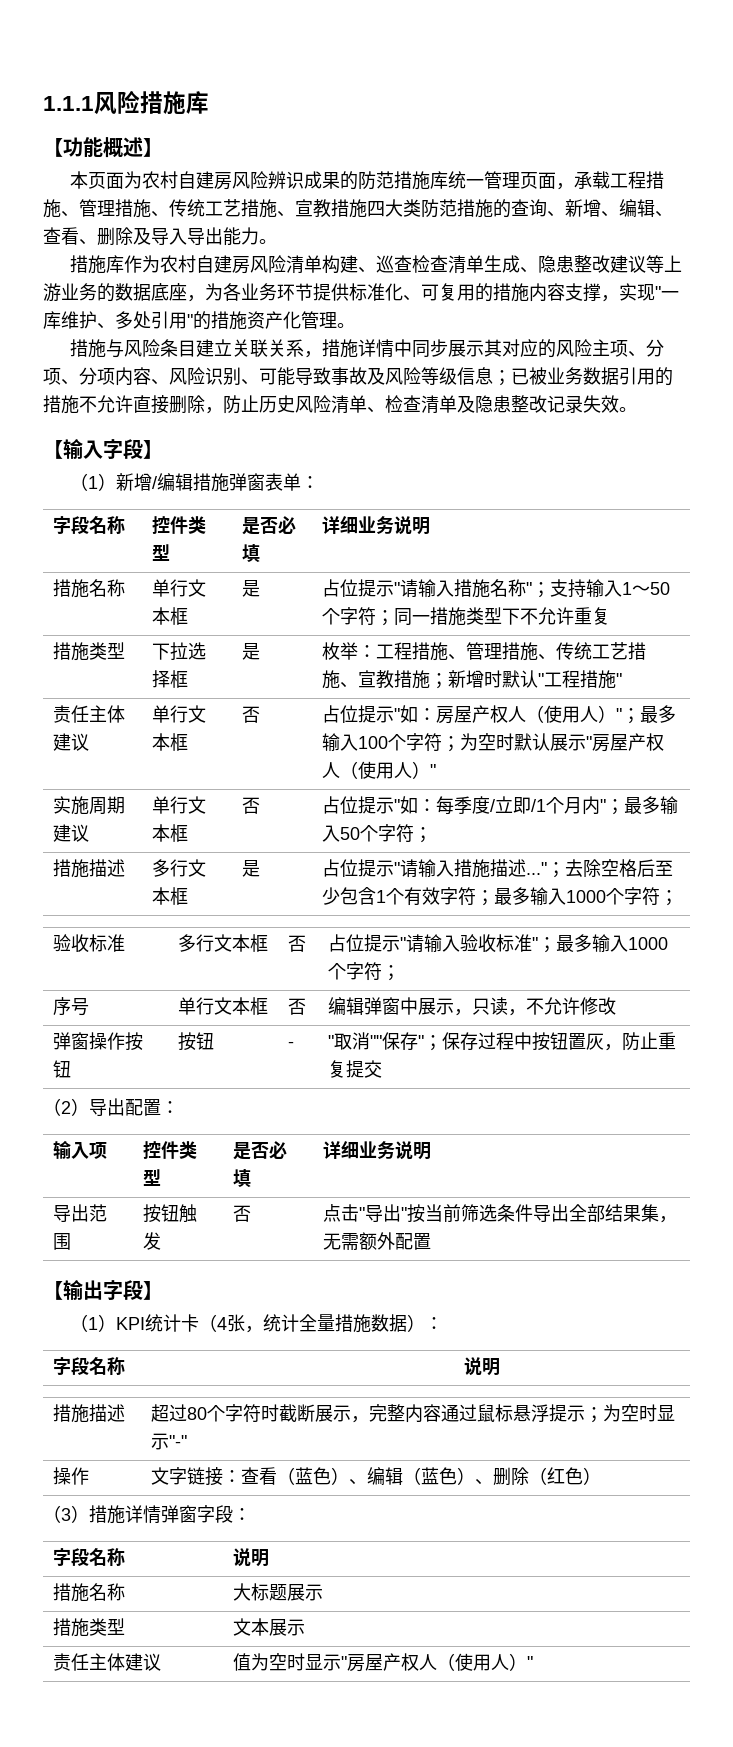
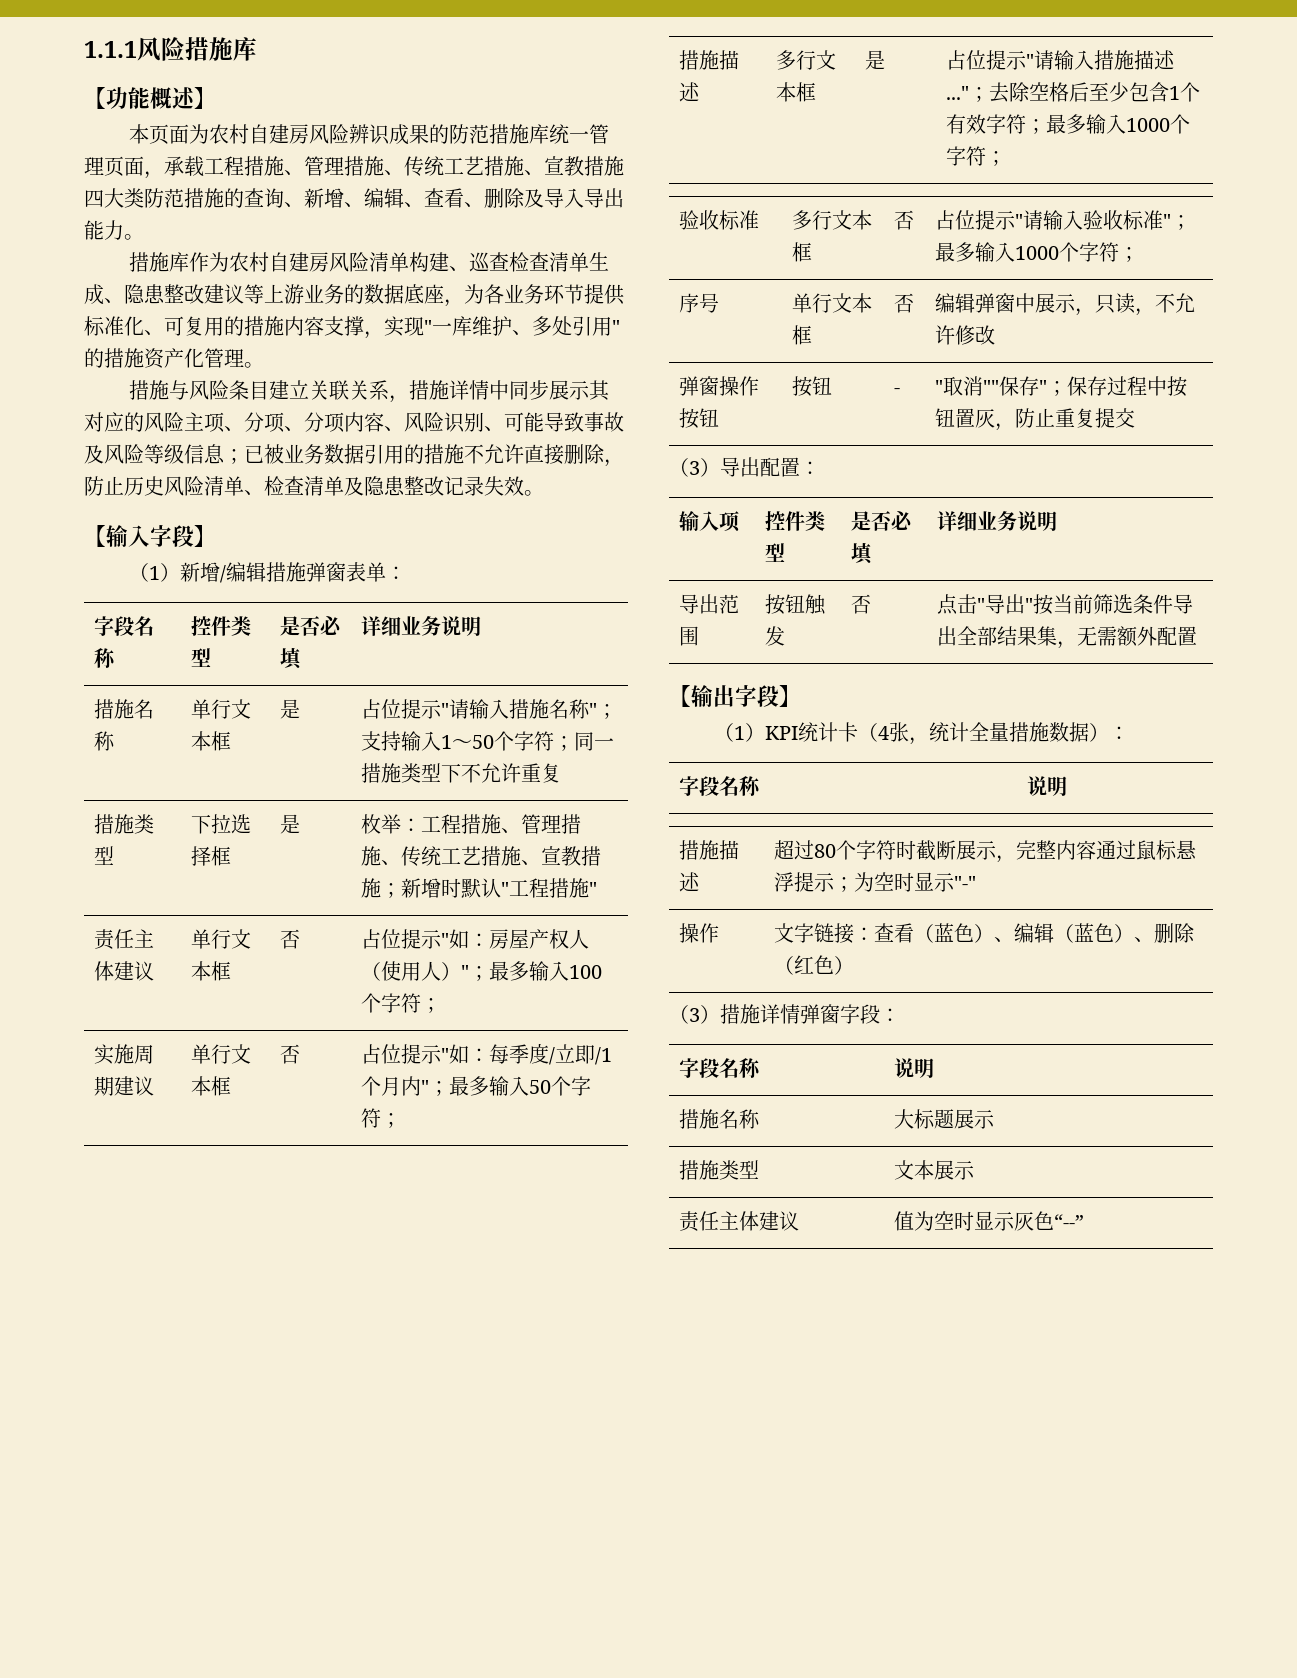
- 责任主体建议 | 单行文本框 | 否 | 占位提示"如：房屋产权人（使用人）"；最多输入100个字符；为空时默认展示"房屋产权人（使用人）"
+ 责任主体建议 | 单行文本框 | 否 | 占位提示"如：房屋产权人（使用人）"；最多输入100个字符；
- （2）导出配置：
+ （3）导出配置：
- 责任主体建议 | 值为空时显示"房屋产权人（使用人）"
+ 责任主体建议 | 值为空时显示灰色“--”

